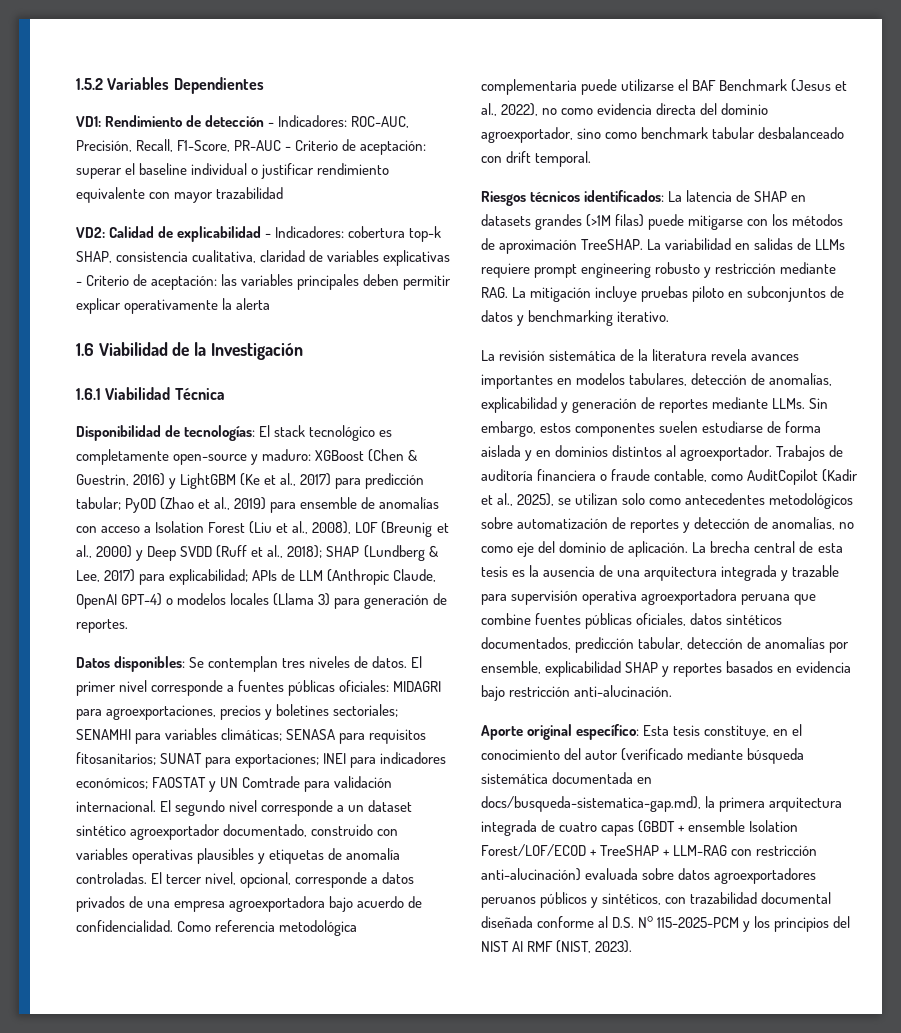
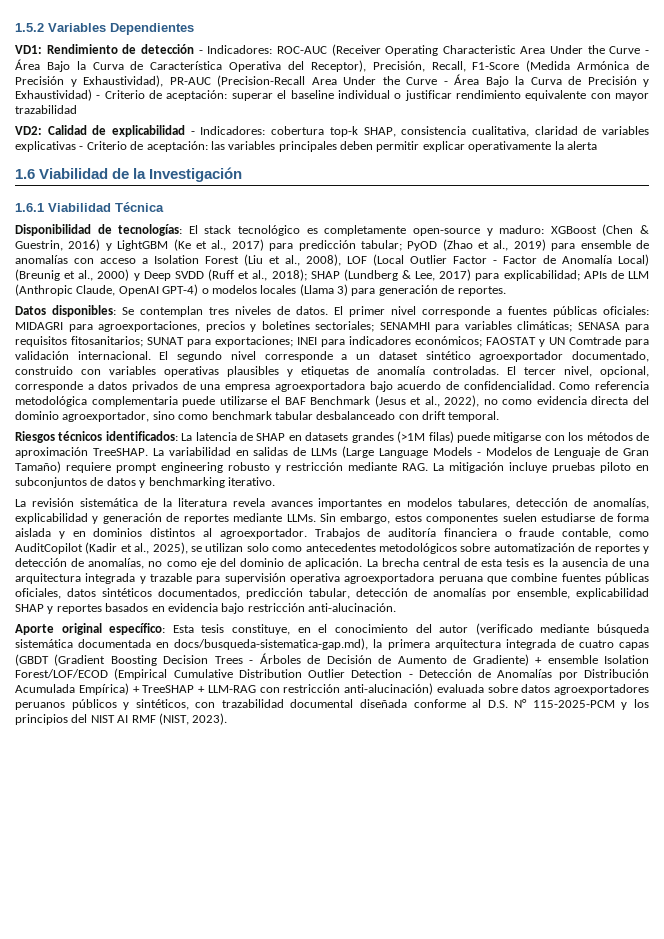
- VD1: Rendimiento de detección - Indicadores: ROC-AUC, Precisión, Recall, F1-Score, PR-AUC - Criterio de aceptación: superar el baseline individual o justificar rendimiento equivalente con mayor trazabilidad
+ VD1: Rendimiento de detección - Indicadores: ROC-AUC (Receiver Operating Characteristic Area Under the Curve - Área Bajo la Curva de Característica Operativa del Receptor), Precisión, Recall, F1-Score (Medida Armónica de Precisión y Exhaustividad), PR-AUC (Precision-Recall Area Under the Curve - Área Bajo la Curva de Precisión y Exhaustividad) - Criterio de aceptación: superar el baseline individual o justificar rendimiento equivalente con mayor trazabilidad
- PyOD (Zhao et al., 2019) para ensemble de anomalías con acceso a Isolation Forest (Liu et al., 2008), LOF (Breunig et al., 2000) y Deep SVDD (Ruff et al., 2018);
+ PyOD (Zhao et al., 2019) para ensemble de anomalías con acceso a Isolation Forest (Liu et al., 2008), LOF (Local Outlier Factor - Factor de Anomalía Local) (Breunig et al., 2000) y Deep SVDD (Ruff et al., 2018);
- La variabilidad en salidas de LLMs requiere prompt engineering robusto y restricción mediante RAG. La mitigación incluye pruebas piloto en subconjuntos de datos y benchmarking iterativo.
+ La variabilidad en salidas de LLMs (Large Language Models - Modelos de Lenguaje de Gran Tamaño) requiere prompt engineering robusto y restricción mediante RAG. La mitigación incluye pruebas piloto en subconjuntos de datos y benchmarking iterativo.
- Aporte original específico: Esta tesis constituye, en el conocimiento del autor (verificado mediante búsqueda sistemática documentada en docs/busqueda-sistematica-gap.md), la primera arquitectura integrada de cuatro capas (GBDT + ensemble Isolation Forest/LOF/ECOD + TreeSHAP + LLM-RAG con restricción anti-alucinación) evaluada sobre datos agroexportadores peruanos públicos y sintéticos, con trazabilidad documental diseñada conforme al D.S. N° 115-2025-PCM y los principios del NIST AI RMF (NIST, 2023).
+ Aporte original específico: Esta tesis constituye, en el conocimiento del autor (verificado mediante búsqueda sistemática documentada en docs/busqueda-sistematica-gap.md), la primera arquitectura integrada de cuatro capas (GBDT (Gradient Boosting Decision Trees - Árboles de Decisión de Aumento de Gradiente) + ensemble Isolation Forest/LOF/ECOD (Empirical Cumulative Distribution Outlier Detection - Detección de Anomalías por Distribución Acumulada Empírica) + TreeSHAP + LLM-RAG con restricción anti-alucinación) evaluada sobre datos agroexportadores peruanos públicos y sintéticos, con trazabilidad documental diseñada conforme al D.S. N° 115-2025-PCM y los principios del NIST AI RMF (NIST, 2023).

